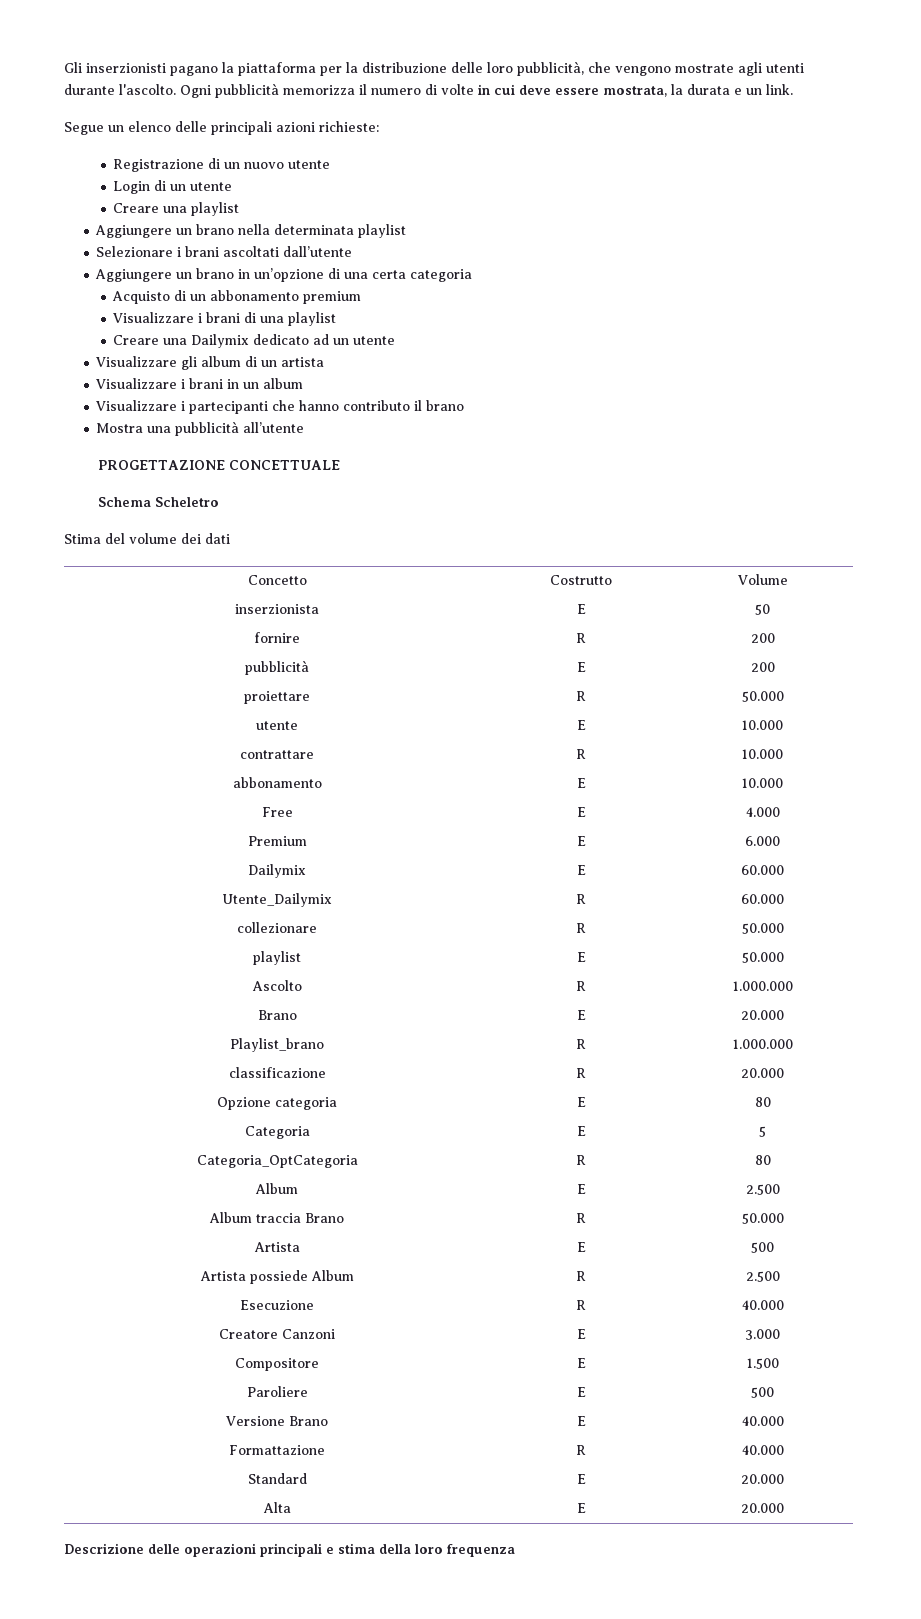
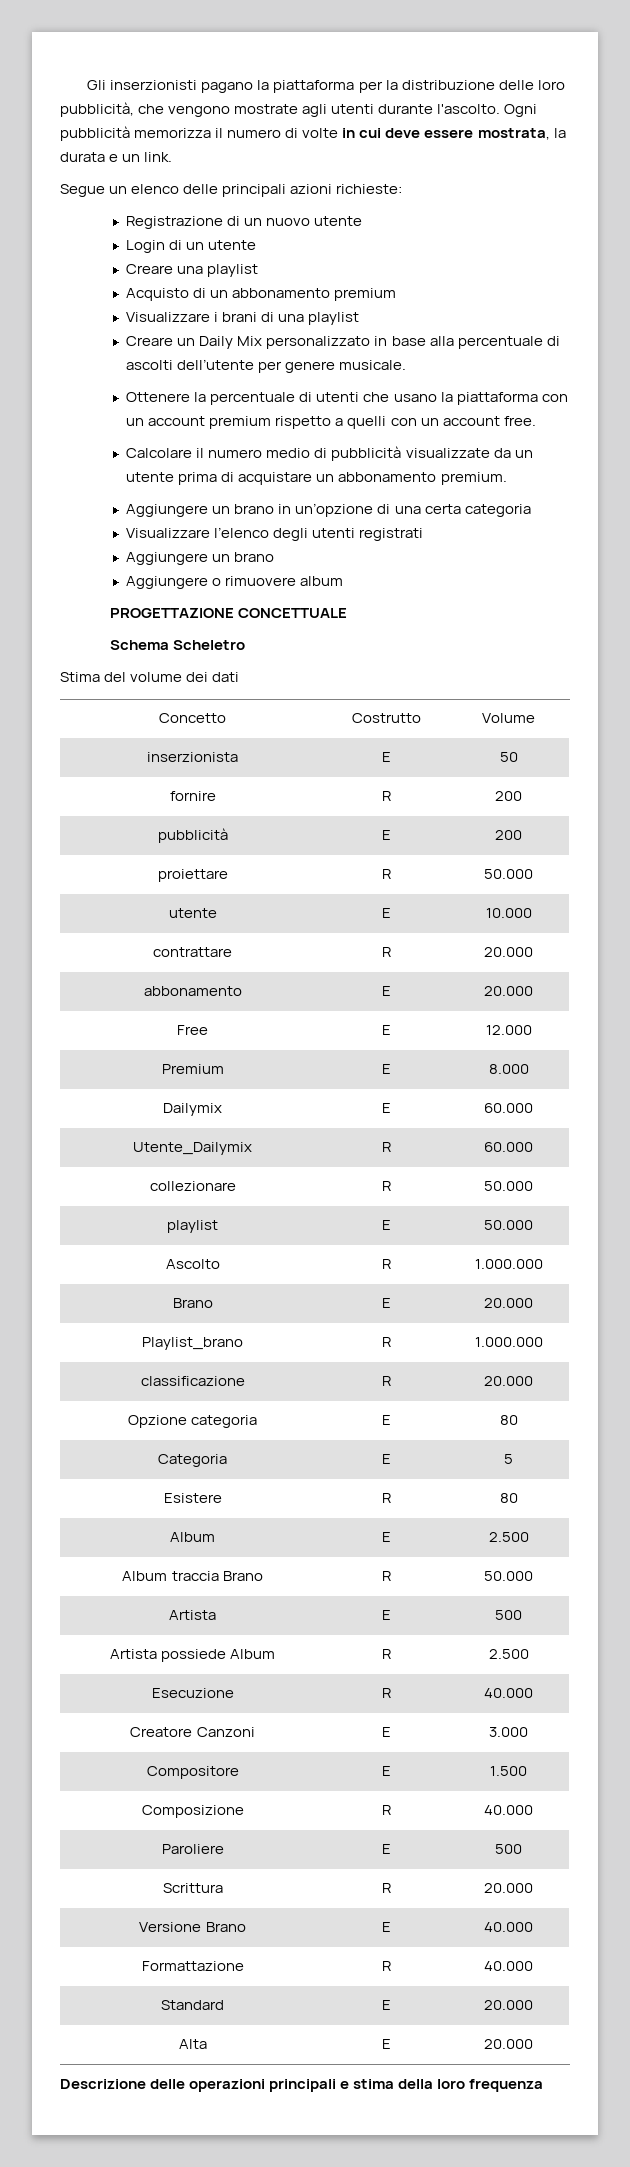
- Aggiungere un brano nella determinata playlist
- Selezionare i brani ascoltati dall’utente
- Aggiungere un brano in un’opzione di una certa categoria
- Creare una Dailymix dedicato ad un utente
- Visualizzare gli album di un artista
- Visualizzare i brani in un album
- Visualizzare i partecipanti che hanno contributo il brano
- Mostra una pubblicità all’utente
+ Creare un Daily Mix personalizzato in base alla percentuale di ascolti dell’utente per genere musicale.
+ Ottenere la percentuale di utenti che usano la piattaforma con un account premium rispetto a quelli con un account free.
+ Calcolare il numero medio di pubblicità visualizzate da un utente prima di acquistare un abbonamento premium.
+ Aggiungere un brano in un’opzione di una certa categoria
+ Visualizzare l’elenco degli utenti registrati
+ Aggiungere un brano
+ Aggiungere o rimuovere album
- contrattare | R | 10.000
+ contrattare | R | 20.000
- abbonamento | E | 10.000
+ abbonamento | E | 20.000
- Free | E | 4.000
+ Free | E | 12.000
- Premium | E | 6.000
+ Premium | E | 8.000
- Categoria_OptCategoria | R | 80
+ Esistere | R | 80
+ Composizione | R | 40.000
+ Scrittura | R | 20.000

